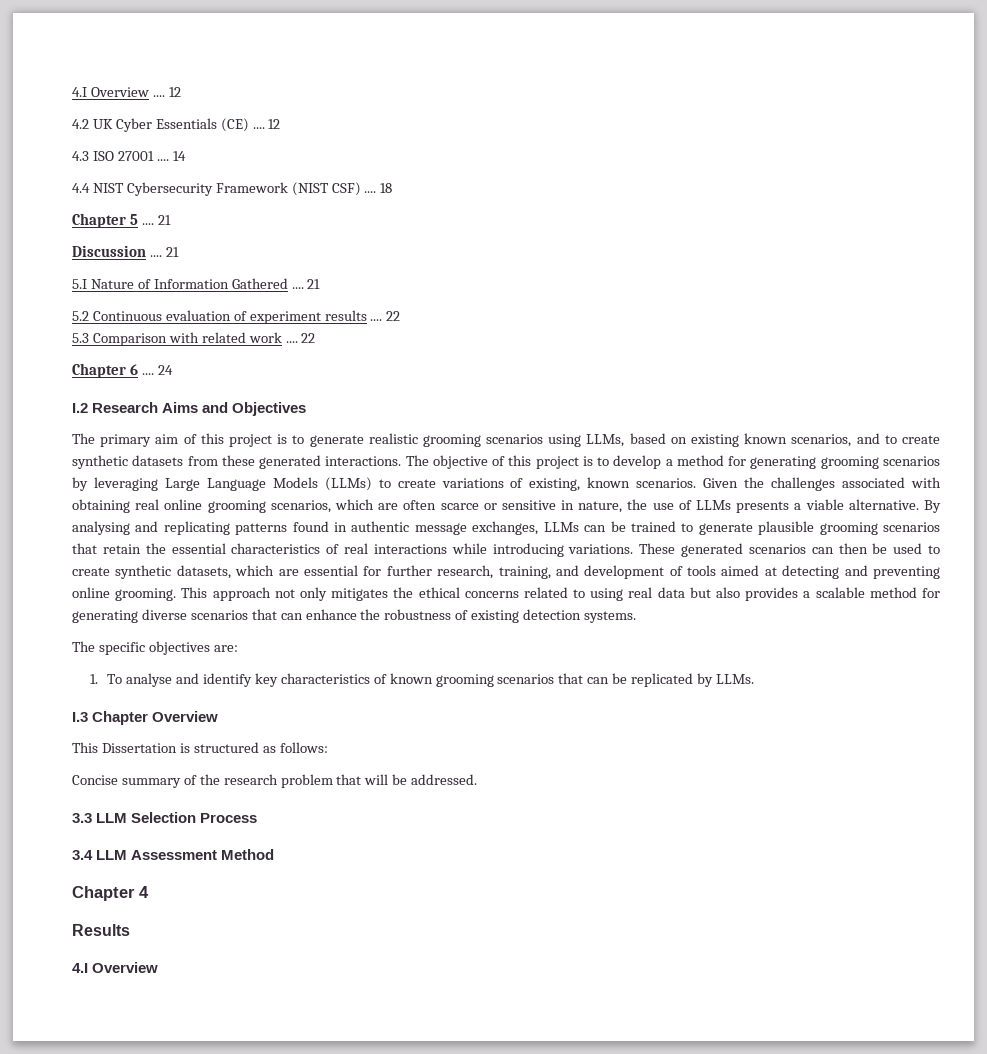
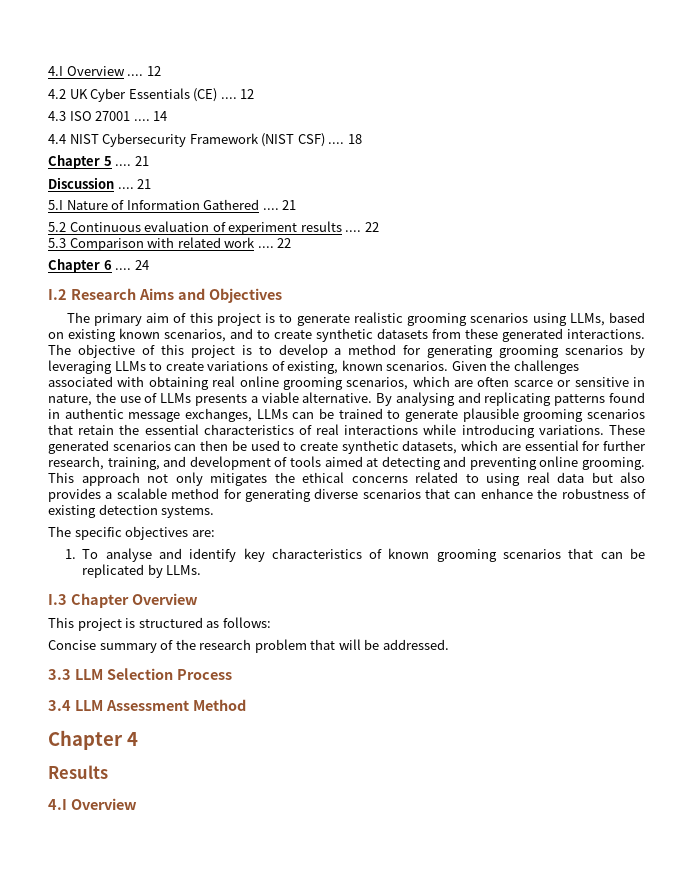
- The objective of this project is to develop a method for generating grooming scenarios by leveraging Large Language Models (LLMs) to create variations of existing, known scenarios.
+ The objective of this project is to develop a method for generating grooming scenarios by leveraging LLMs to create variations of existing, known scenarios.
- This Dissertation is structured as follows:
+ This project is structured as follows:

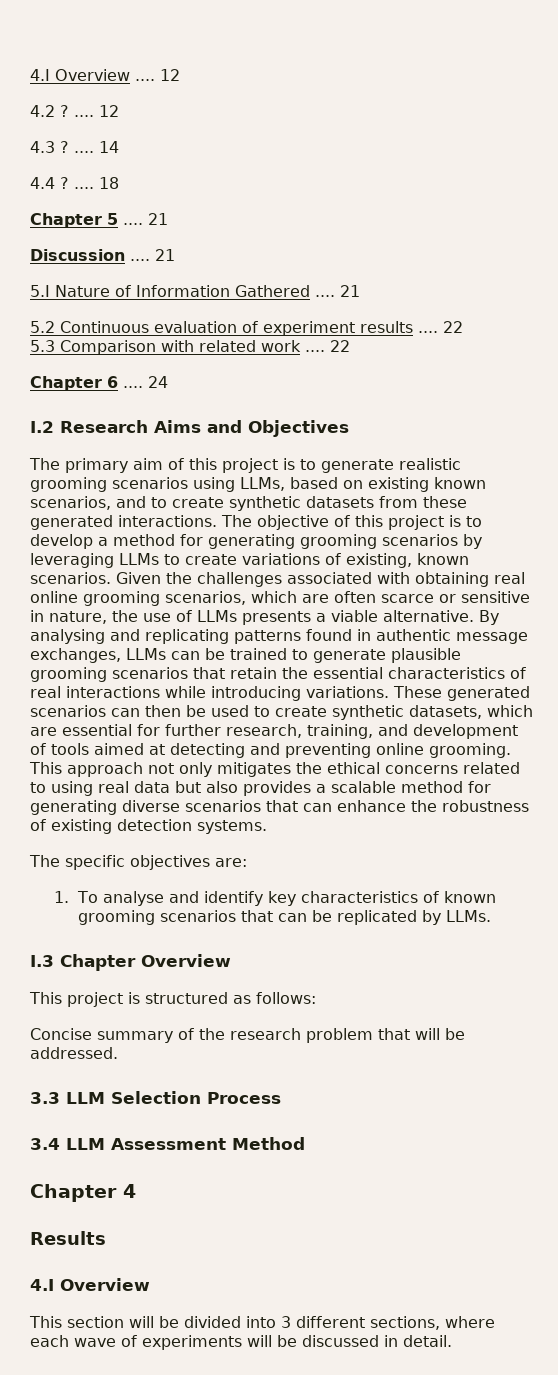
- 4.2 UK Cyber Essentials (CE) ....
+ 4.2 ? ....
- 4.3 ISO 27001 ....
+ 4.3 ? ....
- 4.4 NIST Cybersecurity Framework (NIST CSF) ....
+ 4.4 ? ....
+ This section will be divided into 3 different sections, where each wave of experiments will be discussed in detail.

